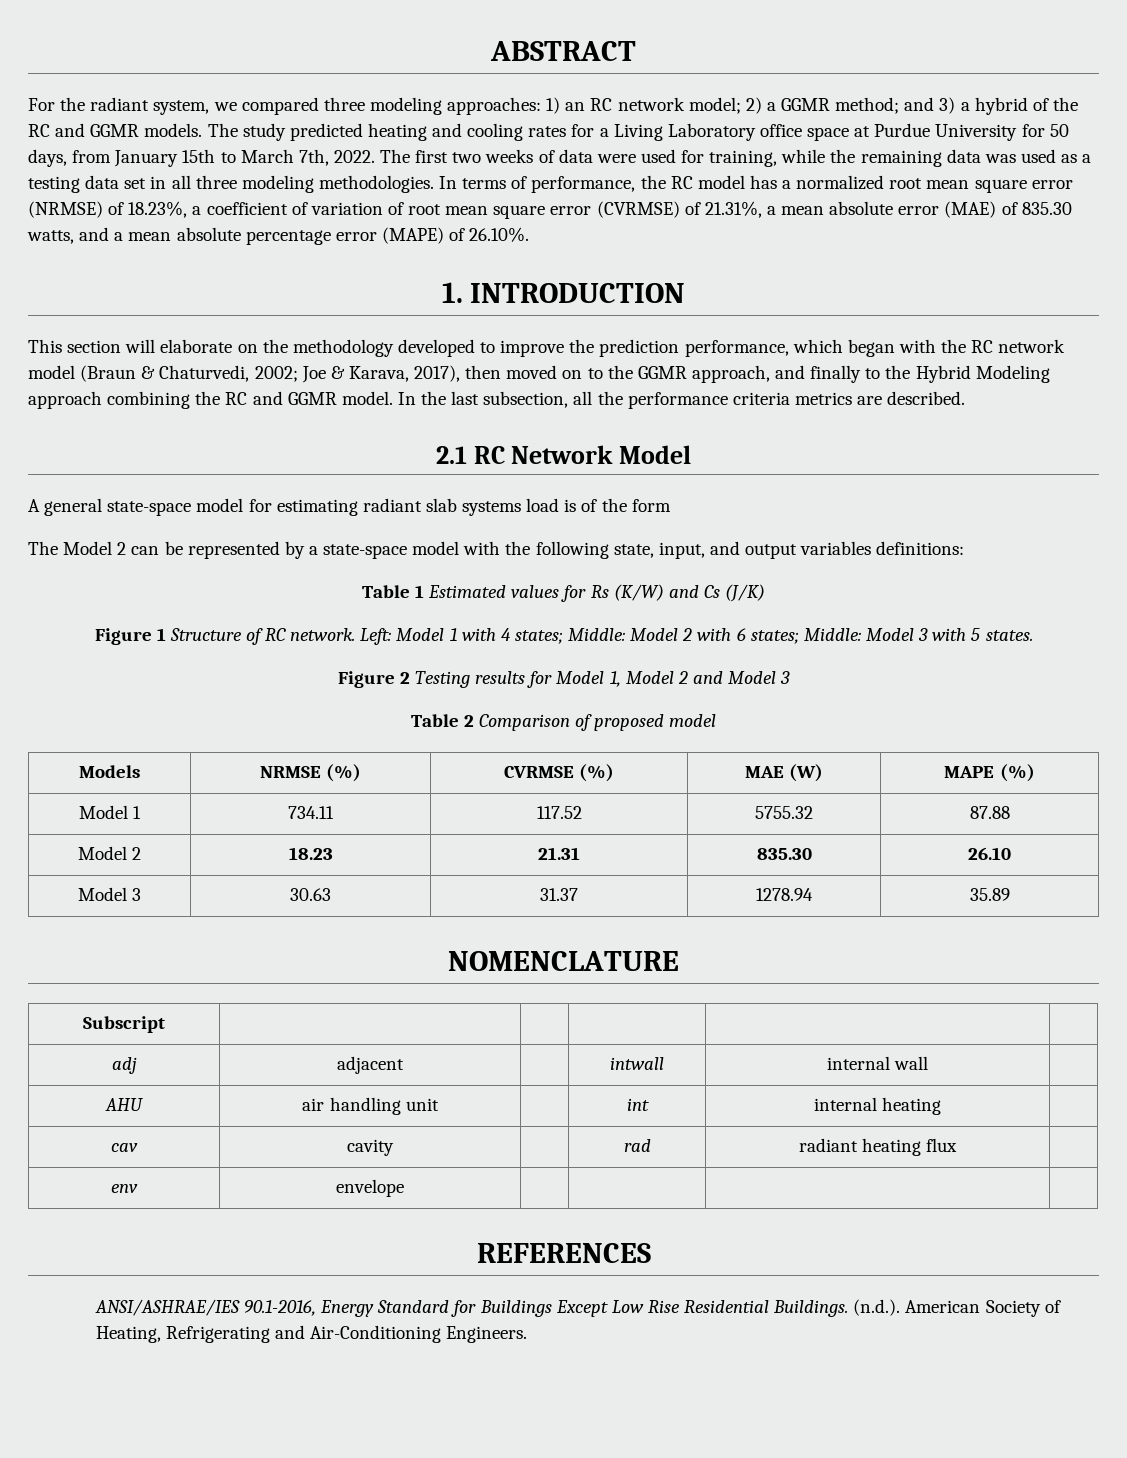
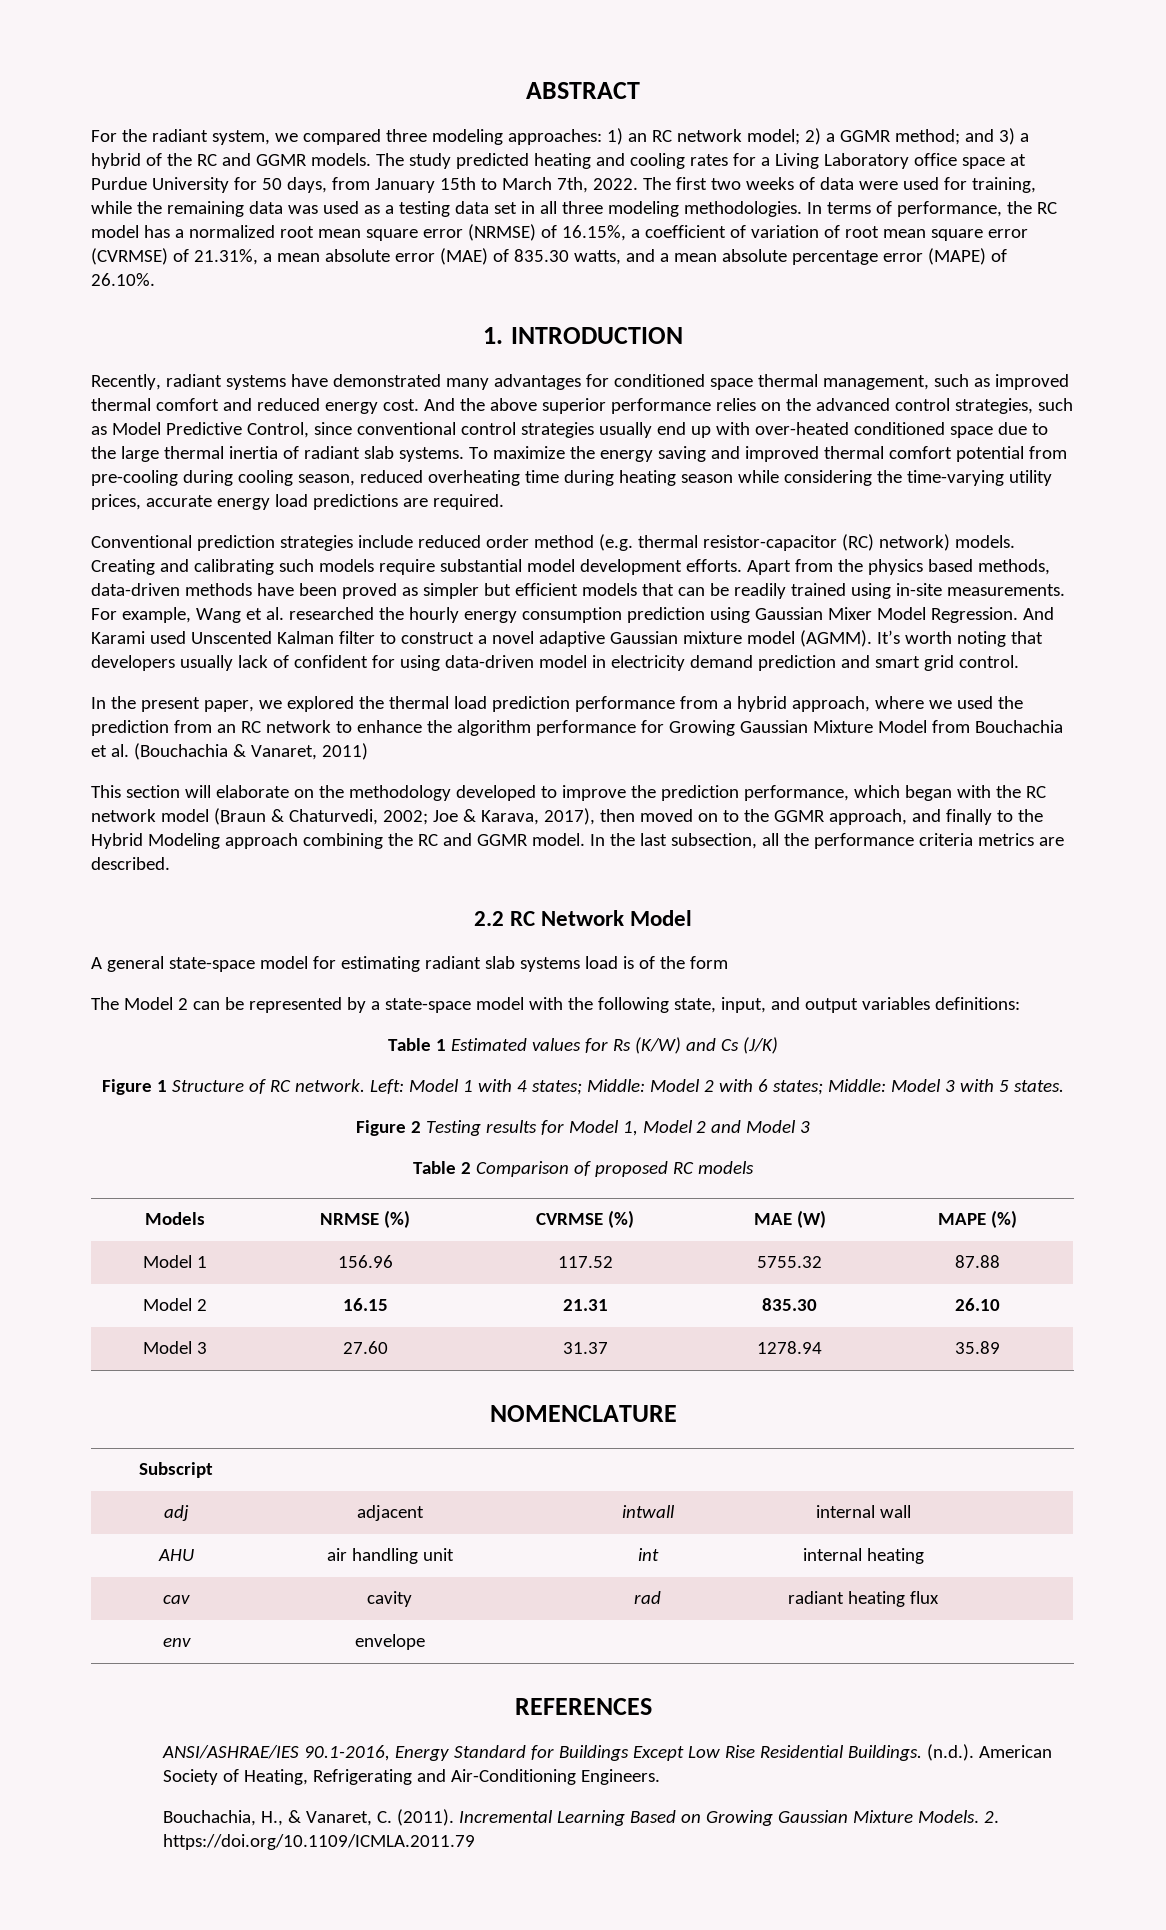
- In terms of performance, the RC model has a normalized root mean square error (NRMSE) of 18.23%, a coefficient of variation of root mean square error (CVRMSE) of 21.31%, a mean absolute error (MAE) of 835.30 watts, and a mean absolute percentage error (MAPE) of 26.10%.
+ In terms of performance, the RC model has a normalized root mean square error (NRMSE) of 16.15%, a coefficient of variation of root mean square error (CVRMSE) of 21.31%, a mean absolute error (MAE) of 835.30 watts, and a mean absolute percentage error (MAPE) of 26.10%.
+ Recently, radiant systems have demonstrated many advantages for conditioned space thermal management, such as improved thermal comfort and reduced energy cost. And the above superior performance relies on the advanced control strategies, such as Model Predictive Control, since conventional control strategies usually end up with over-heated conditioned space due to the large thermal inertia of radiant slab systems. To maximize the energy saving and improved thermal comfort potential from pre-cooling during cooling season, reduced overheating time during heating season while considering the time-varying utility prices, accurate energy load predictions are required.
+ Conventional prediction strategies include reduced order method (e.g. thermal resistor-capacitor (RC) network) models. Creating and calibrating such models require substantial model development efforts. Apart from the physics based methods, data-driven methods have been proved as simpler but efficient models that can be readily trained using in-site measurements. For example, Wang et al. researched the hourly energy consumption prediction using Gaussian Mixer Model Regression. And Karami used Unscented Kalman filter to construct a novel adaptive Gaussian mixture model (AGMM). It’s worth noting that developers usually lack of confident for using data-driven model in electricity demand prediction and smart grid control.
+ In the present paper, we explored the thermal load prediction performance from a hybrid approach, where we used the prediction from an RC network to enhance the algorithm performance for Growing Gaussian Mixture Model from Bouchachia et al. (Bouchachia & Vanaret, 2011)
- 2.1 RC Network Model
+ 2.2 RC Network Model
- Table 2 Comparison of proposed model
+ Table 2 Comparison of proposed RC models
- Model 1 | 734.11 | 117.52 | 5755.32 | 87.88
+ Model 1 | 156.96 | 117.52 | 5755.32 | 87.88
- Model 2 | 18.23 | 21.31 | 835.30 | 26.10
+ Model 2 | 16.15 | 21.31 | 835.30 | 26.10
- Model 3 | 30.63 | 31.37 | 1278.94 | 35.89
+ Model 3 | 27.60 | 31.37 | 1278.94 | 35.89
+ Bouchachia, H., & Vanaret, C. (2011). Incremental Learning Based on Growing Gaussian Mixture Models. 2. https://doi.org/10.1109/ICMLA.2011.79

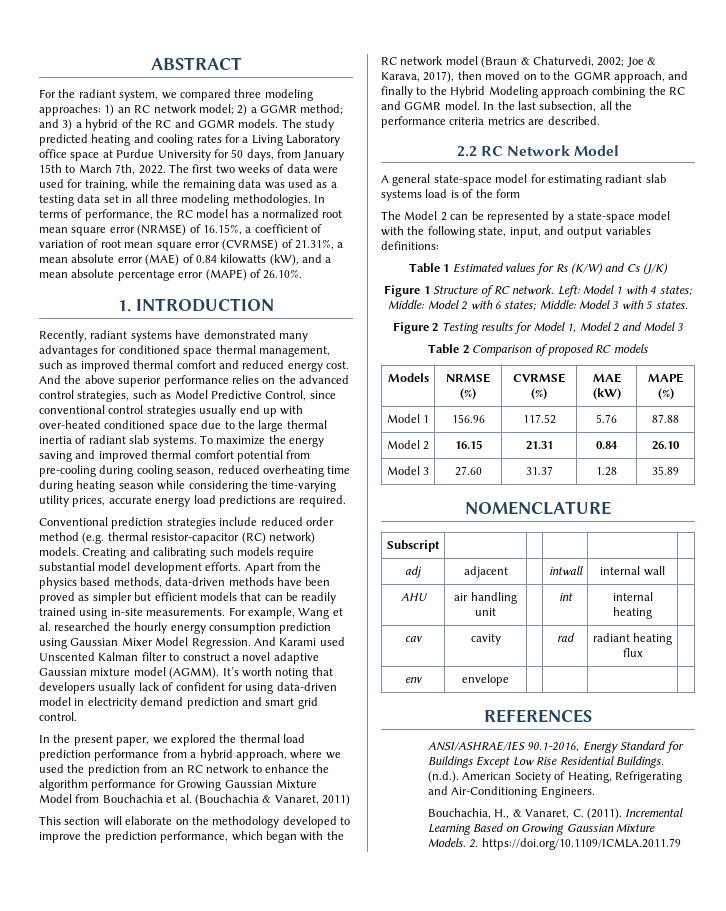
- In terms of performance, the RC model has a normalized root mean square error (NRMSE) of 16.15%, a coefficient of variation of root mean square error (CVRMSE) of 21.31%, a mean absolute error (MAE) of 835.30 watts, and a mean absolute percentage error (MAPE) of 26.10%.
+ In terms of performance, the RC model has a normalized root mean square error (NRMSE) of 16.15%, a coefficient of variation of root mean square error (CVRMSE) of 21.31%, a mean absolute error (MAE) of 0.84 kilowatts (kW), and a mean absolute percentage error (MAPE) of 26.10%.
- Models | NRMSE (%) | CVRMSE (%) | MAE (W) | MAPE (%)
+ Models | NRMSE (%) | CVRMSE (%) | MAE (kW) | MAPE (%)
- Model 1 | 156.96 | 117.52 | 5755.32 | 87.88
+ Model 1 | 156.96 | 117.52 | 5.76 | 87.88
- Model 2 | 16.15 | 21.31 | 835.30 | 26.10
+ Model 2 | 16.15 | 21.31 | 0.84 | 26.10
- Model 3 | 27.60 | 31.37 | 1278.94 | 35.89
+ Model 3 | 27.60 | 31.37 | 1.28 | 35.89

